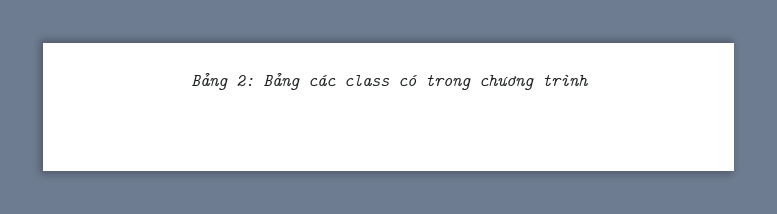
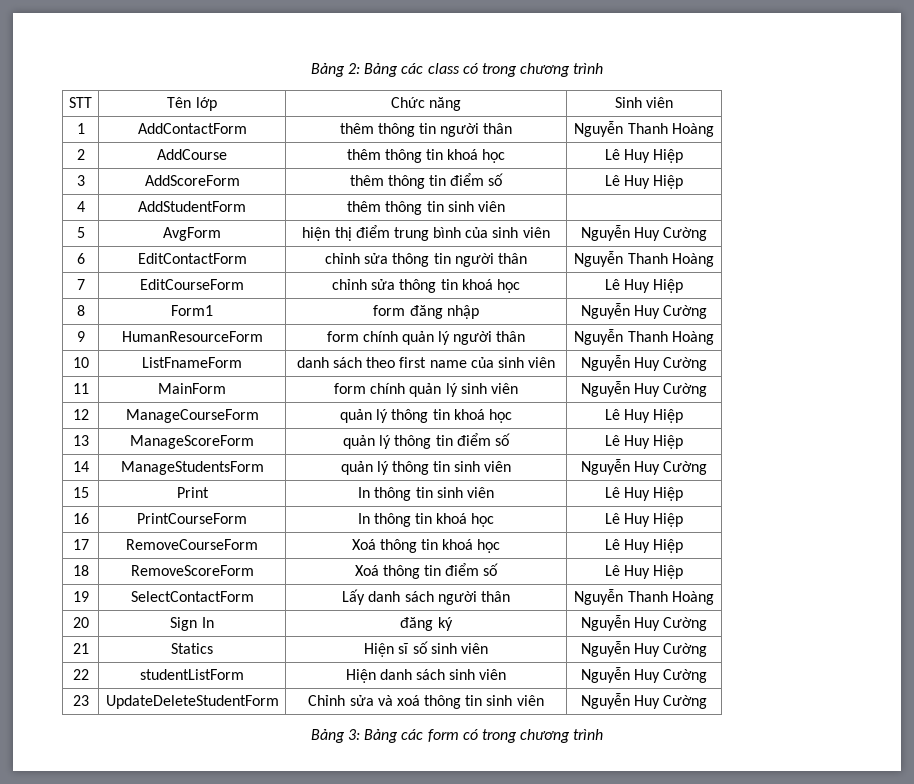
+ STT | Tên lớp | Chức năng | Sinh viên
+ 1 | AddContactForm | thêm thông tin người thân | Nguyễn Thanh Hoàng
+ 2 | AddCourse | thêm thông tin khoá học | Lê Huy Hiệp
+ 3 | AddScoreForm | thêm thông tin điểm số | Lê Huy Hiệp
+ 4 | AddStudentForm | thêm thông tin sinh viên |
+ 5 | AvgForm | hiện thị điểm trung bình của sinh viên | Nguyễn Huy Cường
+ 6 | EditContactForm | chỉnh sửa thông tin người thân | Nguyễn Thanh Hoàng
+ 7 | EditCourseForm | chỉnh sửa thông tin khoá học | Lê Huy Hiệp
+ 8 | Form1 | form đăng nhập | Nguyễn Huy Cường
+ 9 | HumanResourceForm | form chính quản lý người thân | Nguyễn Thanh Hoàng
+ 10 | ListFnameForm | danh sách theo first name của sinh viên | Nguyễn Huy Cường
+ 11 | MainForm | form chính quản lý sinh viên | Nguyễn Huy Cường
+ 12 | ManageCourseForm | quản lý thông tin khoá học | Lê Huy Hiệp
+ 13 | ManageScoreForm | quản lý thông tin điểm số | Lê Huy Hiệp
+ 14 | ManageStudentsForm | quản lý thông tin sinh viên | Nguyễn Huy Cường
+ 15 | Print | In thông tin sinh viên | Lê Huy Hiệp
+ 16 | PrintCourseForm | In thông tin khoá học | Lê Huy Hiệp
+ 17 | RemoveCourseForm | Xoá thông tin khoá học | Lê Huy Hiệp
+ 18 | RemoveScoreForm | Xoá thông tin điểm số | Lê Huy Hiệp
+ 19 | SelectContactForm | Lấy danh sách người thân | Nguyễn Thanh Hoàng
+ 20 | Sign In | đăng ký | Nguyễn Huy Cường
+ 21 | Statics | Hiện sĩ số sinh viên | Nguyễn Huy Cường
+ 22 | studentListForm | Hiện danh sách sinh viên | Nguyễn Huy Cường
+ 23 | UpdateDeleteStudentForm | Chỉnh sửa và xoá thông tin sinh viên | Nguyễn Huy Cường
+ Bảng 3: Bảng các form có trong chương trình

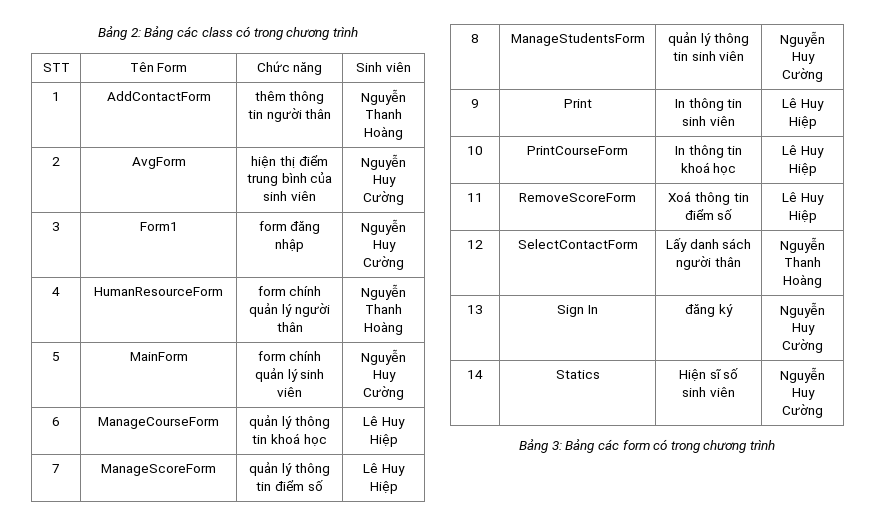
- STT | Tên lớp | Chức năng | Sinh viên
+ STT | Tên Form | Chức năng | Sinh viên
- 2 | AddCourse | thêm thông tin khoá học | Lê Huy Hiệp
- 3 | AddScoreForm | thêm thông tin điểm số | Lê Huy Hiệp
- 4 | AddStudentForm | thêm thông tin sinh viên |
- 5 | AvgForm | hiện thị điểm trung bình của sinh viên | Nguyễn Huy Cường
+ 2 | AvgForm | hiện thị điểm trung bình của sinh viên | Nguyễn Huy Cường
- 6 | EditContactForm | chỉnh sửa thông tin người thân | Nguyễn Thanh Hoàng
- 7 | EditCourseForm | chỉnh sửa thông tin khoá học | Lê Huy Hiệp
- 8 | Form1 | form đăng nhập | Nguyễn Huy Cường
+ 3 | Form1 | form đăng nhập | Nguyễn Huy Cường
- 9 | HumanResourceForm | form chính quản lý người thân | Nguyễn Thanh Hoàng
+ 4 | HumanResourceForm | form chính quản lý người thân | Nguyễn Thanh Hoàng
- 10 | ListFnameForm | danh sách theo first name của sinh viên | Nguyễn Huy Cường
- 11 | MainForm | form chính quản lý sinh viên | Nguyễn Huy Cường
+ 5 | MainForm | form chính quản lý sinh viên | Nguyễn Huy Cường
- 12 | ManageCourseForm | quản lý thông tin khoá học | Lê Huy Hiệp
+ 6 | ManageCourseForm | quản lý thông tin khoá học | Lê Huy Hiệp
- 13 | ManageScoreForm | quản lý thông tin điểm số | Lê Huy Hiệp
+ 7 | ManageScoreForm | quản lý thông tin điểm số | Lê Huy Hiệp
- 14 | ManageStudentsForm | quản lý thông tin sinh viên | Nguyễn Huy Cường
+ 8 | ManageStudentsForm | quản lý thông tin sinh viên | Nguyễn Huy Cường
- 15 | Print | In thông tin sinh viên | Lê Huy Hiệp
+ 9 | Print | In thông tin sinh viên | Lê Huy Hiệp
- 16 | PrintCourseForm | In thông tin khoá học | Lê Huy Hiệp
+ 10 | PrintCourseForm | In thông tin khoá học | Lê Huy Hiệp
- 17 | RemoveCourseForm | Xoá thông tin khoá học | Lê Huy Hiệp
- 18 | RemoveScoreForm | Xoá thông tin điểm số | Lê Huy Hiệp
+ 11 | RemoveScoreForm | Xoá thông tin điểm số | Lê Huy Hiệp
- 19 | SelectContactForm | Lấy danh sách người thân | Nguyễn Thanh Hoàng
+ 12 | SelectContactForm | Lấy danh sách người thân | Nguyễn Thanh Hoàng
- 20 | Sign In | đăng ký | Nguyễn Huy Cường
+ 13 | Sign In | đăng ký | Nguyễn Huy Cường
- 21 | Statics | Hiện sĩ số sinh viên | Nguyễn Huy Cường
+ 14 | Statics | Hiện sĩ số sinh viên | Nguyễn Huy Cường
- 22 | studentListForm | Hiện danh sách sinh viên | Nguyễn Huy Cường
- 23 | UpdateDeleteStudentForm | Chỉnh sửa và xoá thông tin sinh viên | Nguyễn Huy Cường

